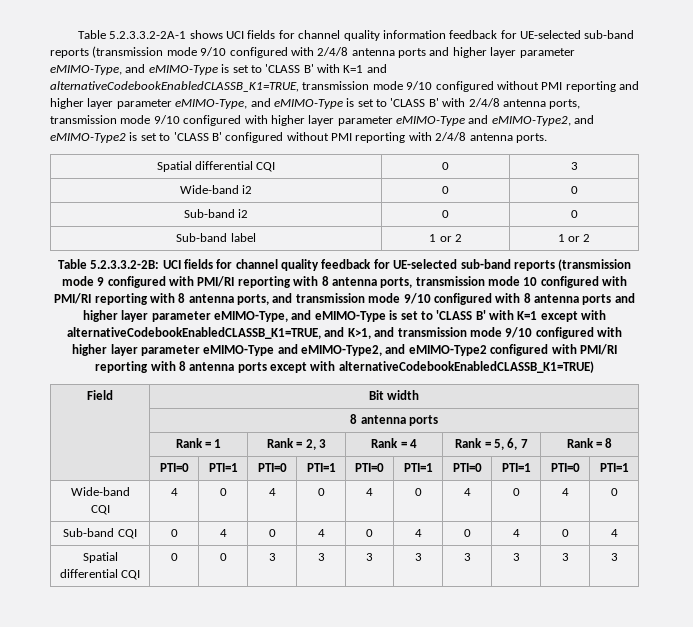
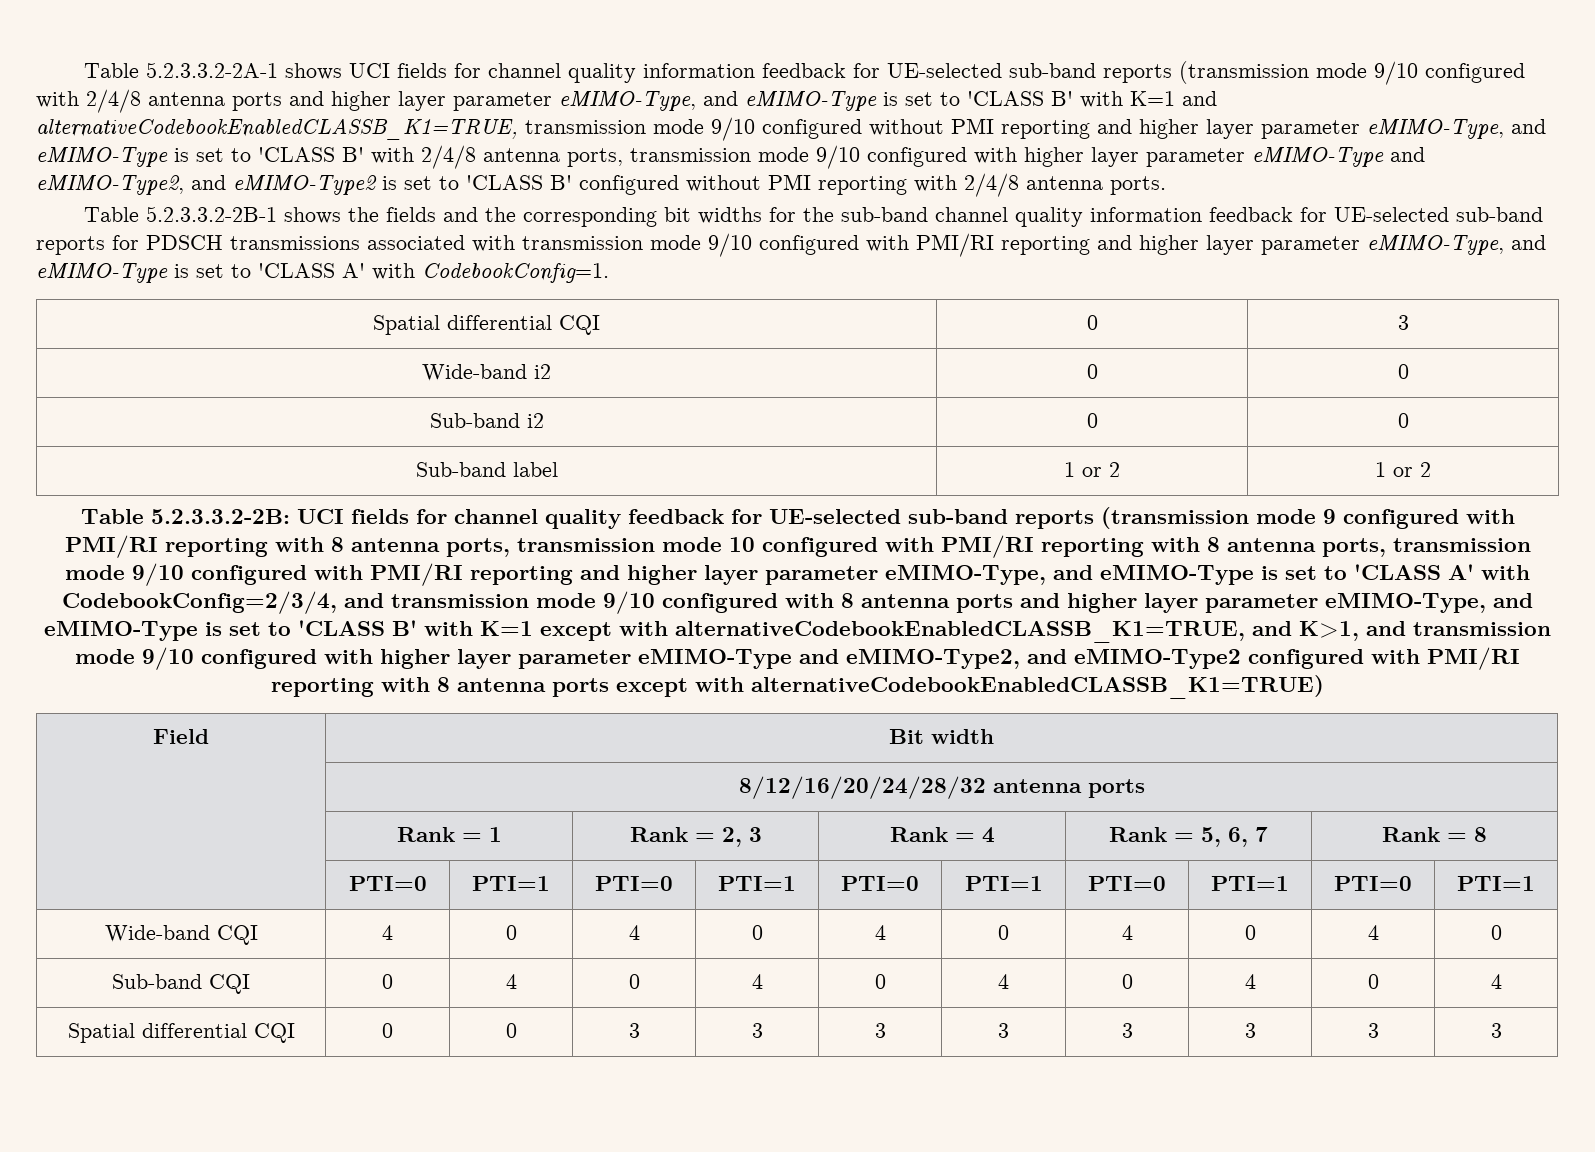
+ Table 5.2.3.3.2-2B-1 shows the fields and the corresponding bit widths for the sub-band channel quality information feedback for UE-selected sub-band reports for PDSCH transmissions associated with transmission mode 9/10 configured with PMI/RI reporting and higher layer parameter eMIMO-Type, and eMIMO-Type is set to 'CLASS A' with CodebookConfig=1.
- UCI fields for channel quality feedback for UE-selected sub-band reports (transmission mode 9 configured with PMI/RI reporting with 8 antenna ports, transmission mode 10 configured with PMI/RI reporting with 8 antenna ports, and transmission mode 9/10 configured with 8 antenna ports and higher layer parameter eMIMO-Type, and eMIMO-Type is set to 'CLASS B' with K=1 except with alternativeCodebookEnabledCLASSB_K1=TRUE, and K>1, and transmission mode 9/10 configured with higher layer parameter eMIMO-Type and eMIMO-Type2, and eMIMO-Type2 configured with PMI/RI reporting with 8 antenna ports except with alternativeCodebookEnabledCLASSB_K1=TRUE)
+ UCI fields for channel quality feedback for UE-selected sub-band reports (transmission mode 9 configured with PMI/RI reporting with 8 antenna ports, transmission mode 10 configured with PMI/RI reporting with 8 antenna ports, transmission mode 9/10 configured with PMI/RI reporting and higher layer parameter eMIMO-Type, and eMIMO-Type is set to 'CLASS A' with CodebookConfig=2/3/4, and transmission mode 9/10 configured with 8 antenna ports and higher layer parameter eMIMO-Type, and eMIMO-Type is set to 'CLASS B' with K=1 except with alternativeCodebookEnabledCLASSB_K1=TRUE, and K>1, and transmission mode 9/10 configured with higher layer parameter eMIMO-Type and eMIMO-Type2, and eMIMO-Type2 configured with PMI/RI reporting with 8 antenna ports except with alternativeCodebookEnabledCLASSB_K1=TRUE)
- | 8 antenna ports
+ | 8/12/16/20/24/28/32 antenna ports

